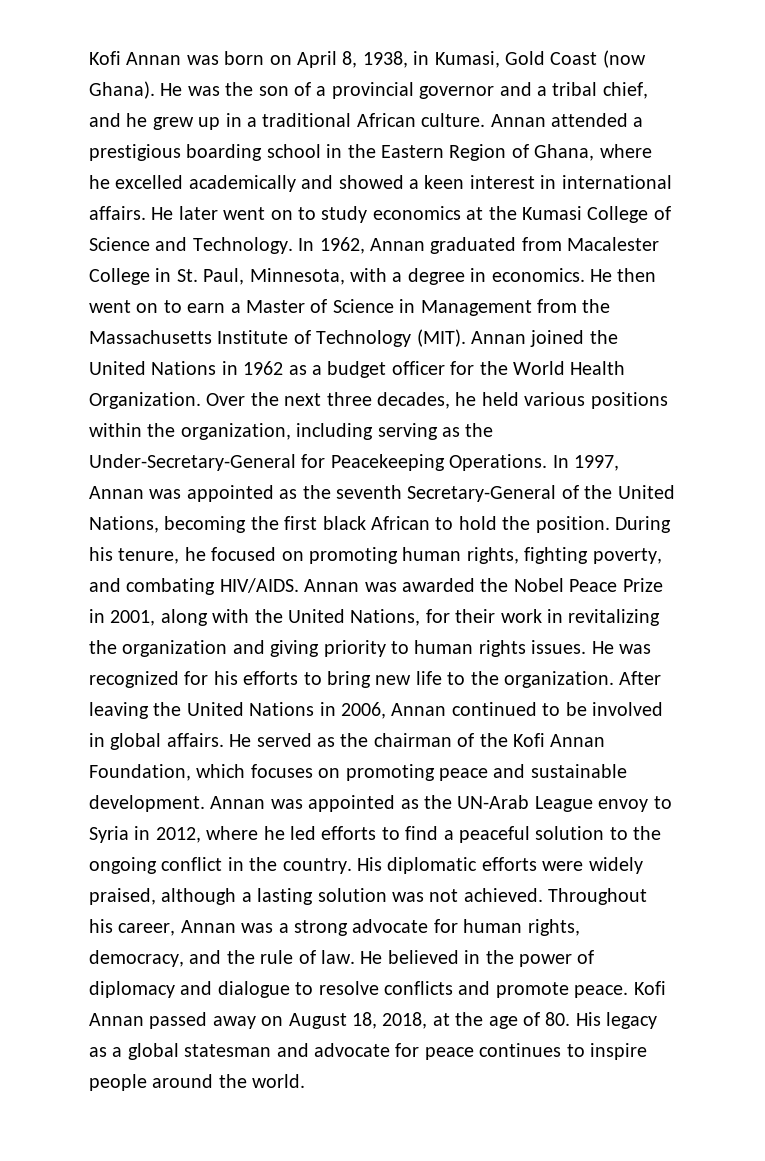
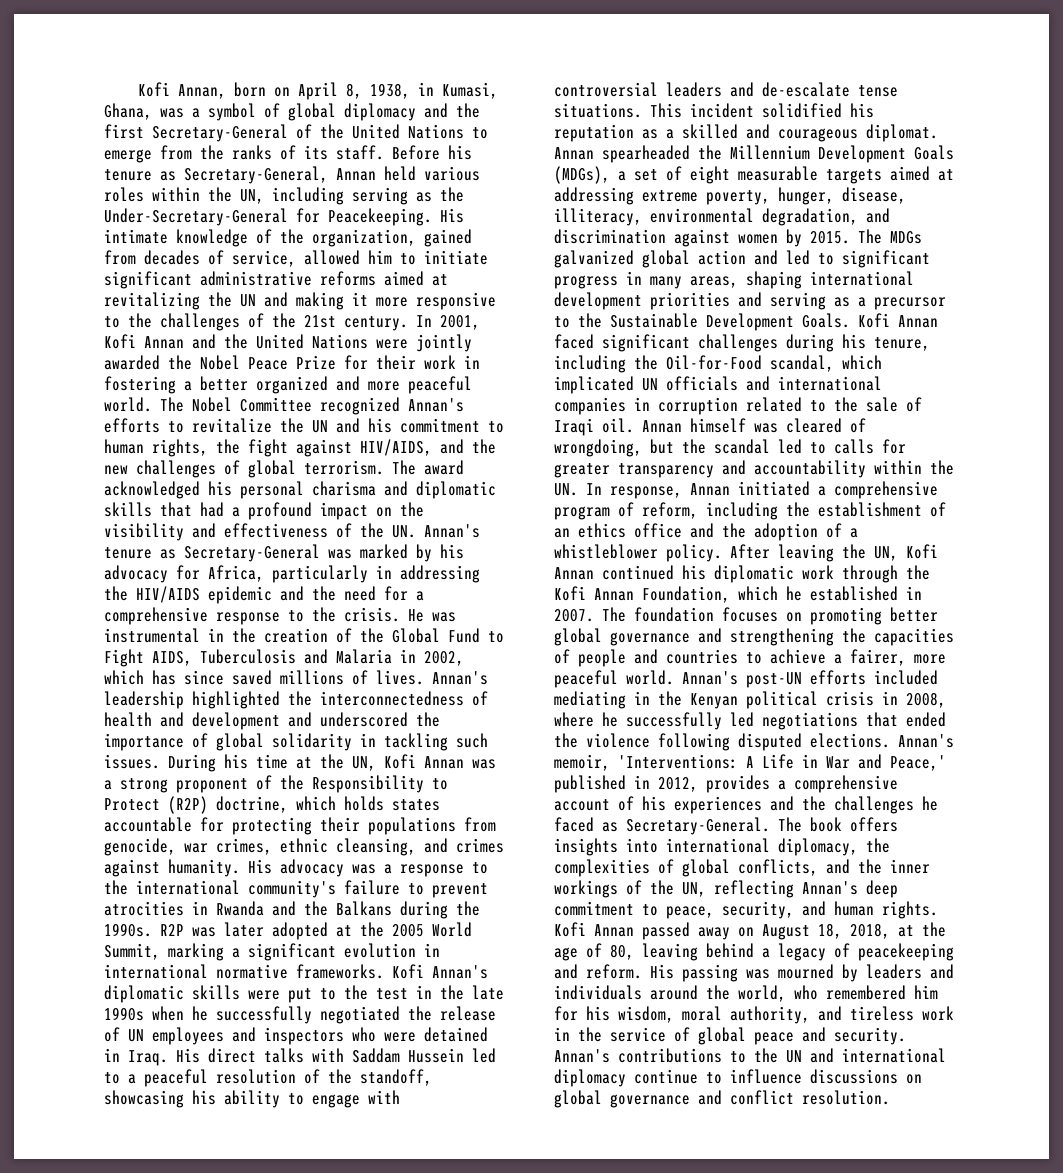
- Kofi Annan was born on April 8, 1938, in Kumasi, Gold Coast (now Ghana). He was the son of a provincial governor and a tribal chief, and he grew up in a traditional African culture. Annan attended a prestigious boarding school in the Eastern Region of Ghana, where he excelled academically and showed a keen interest in international affairs. He later went on to study economics at the Kumasi College of Science and Technology. In 1962, Annan graduated from Macalester College in St. Paul, Minnesota, with a degree in economics. He then went on to earn a Master of Science in Management from the Massachusetts Institute of Technology (MIT). Annan joined the United Nations in 1962 as a budget officer for the World Health Organization. Over the next three decades, he held various positions within the organization, including serving as the Under-Secretary-General for Peacekeeping Operations. In 1997, Annan was appointed as the seventh Secretary-General of the United Nations, becoming the first black African to hold the position. During his tenure, he focused on promoting human rights, fighting poverty, and combating HIV/AIDS. Annan was awarded the Nobel Peace Prize in 2001, along with the United Nations, for their work in revitalizing the organization and giving priority to human rights issues. He was recognized for his efforts to bring new life to the organization. After leaving the United Nations in 2006, Annan continued to be involved in global affairs. He served as the chairman of the Kofi Annan Foundation, which focuses on promoting peace and sustainable development. Annan was appointed as the UN-Arab League envoy to Syria in 2012, where he led efforts to find a peaceful solution to the ongoing conflict in the country. His diplomatic efforts were widely praised, although a lasting solution was not achieved. Throughout his career, Annan was a strong advocate for human rights, democracy, and the rule of law. He believed in the power of diplomacy and dialogue to resolve conflicts and promote peace.
+ Kofi Annan, born on April 8, 1938, in Kumasi, Ghana, was a symbol of global diplomacy and the first Secretary-General of the United Nations to emerge from the ranks of its staff. Before his tenure as Secretary-General, Annan held various roles within the UN, including serving as the Under-Secretary-General for Peacekeeping. His intimate knowledge of the organization, gained from decades of service, allowed him to initiate significant administrative reforms aimed at revitalizing the UN and making it more responsive to the challenges of the 21st century. In 2001, Kofi Annan and the United Nations were jointly awarded the Nobel Peace Prize for their work in fostering a better organized and more peaceful world. The Nobel Committee recognized Annan's efforts to revitalize the UN and his commitment to human rights, the fight against HIV/AIDS, and the new challenges of global terrorism. The award acknowledged his personal charisma and diplomatic skills that had a profound impact on the visibility and effectiveness of the UN. Annan's tenure as Secretary-General was marked by his advocacy for Africa, particularly in addressing the HIV/AIDS epidemic and the need for a comprehensive response to the crisis. He was instrumental in the creation of the Global Fund to Fight AIDS, Tuberculosis and Malaria in 2002, which has since saved millions of lives. Annan's leadership highlighted the interconnectedness of health and development and underscored the importance of global solidarity in tackling such issues. During his time at the UN, Kofi Annan was a strong proponent of the Responsibility to Protect (R2P) doctrine, which holds states accountable for protecting their populations from genocide, war crimes, ethnic cleansing, and crimes against humanity. His advocacy was a response to the international community's failure to prevent atrocities in Rwanda and the Balkans during the 1990s. R2P was later adopted at the 2005 World Summit, marking a significant evolution in international normative frameworks. Kofi Annan's diplomatic skills were put to the test in the late 1990s when he successfully negotiated the release of UN employees and inspectors who were detained in Iraq. His direct talks with Saddam Hussein led to a peaceful resolution of the standoff, showcasing his ability to engage with controversial leaders and de-escalate tense situations. This incident solidified his reputation as a skilled and courageous diplomat. Annan spearheaded the Millennium Development Goals (MDGs), a set of eight measurable targets aimed at addressing extreme poverty, hunger, disease, illiteracy, environmental degradation, and discrimination against women by 2015. The MDGs galvanized global action and led to significant progress in many areas, shaping international development priorities and serving as a precursor to the Sustainable Development Goals. Kofi Annan faced significant challenges during his tenure, including the Oil-for-Food scandal, which implicated UN officials and international companies in corruption related to the sale of Iraqi oil. Annan himself was cleared of wrongdoing, but the scandal led to calls for greater transparency and accountability within the UN. In response, Annan initiated a comprehensive program of reform, including the establishment of an ethics office and the adoption of a whistleblower policy. After leaving the UN, Kofi Annan continued his diplomatic work through the Kofi Annan Foundation, which he established in 2007. The foundation focuses on promoting better global governance and strengthening the capacities of people and countries to achieve a fairer, more peaceful world. Annan's post-UN efforts included mediating in the Kenyan political crisis in 2008, where he successfully led negotiations that ended the violence following disputed elections. Annan's memoir, 'Interventions: A Life in War and Peace,' published in 2012, provides a comprehensive account of his experiences and the challenges he faced as Secretary-General. The book offers insights into international diplomacy, the complexities of global conflicts, and the inner workings of the UN, reflecting Annan's deep commitment to peace, security, and human rights.
- Kofi Annan passed away on August 18, 2018, at the age of 80. His legacy as a global statesman and advocate for peace continues to inspire people around the world.
+ Kofi Annan passed away on August 18, 2018, at the age of 80, leaving behind a legacy of peacekeeping and reform. His passing was mourned by leaders and individuals around the world, who remembered him for his wisdom, moral authority, and tireless work in the service of global peace and security. Annan's contributions to the UN and international diplomacy continue to influence discussions on global governance and conflict resolution.

